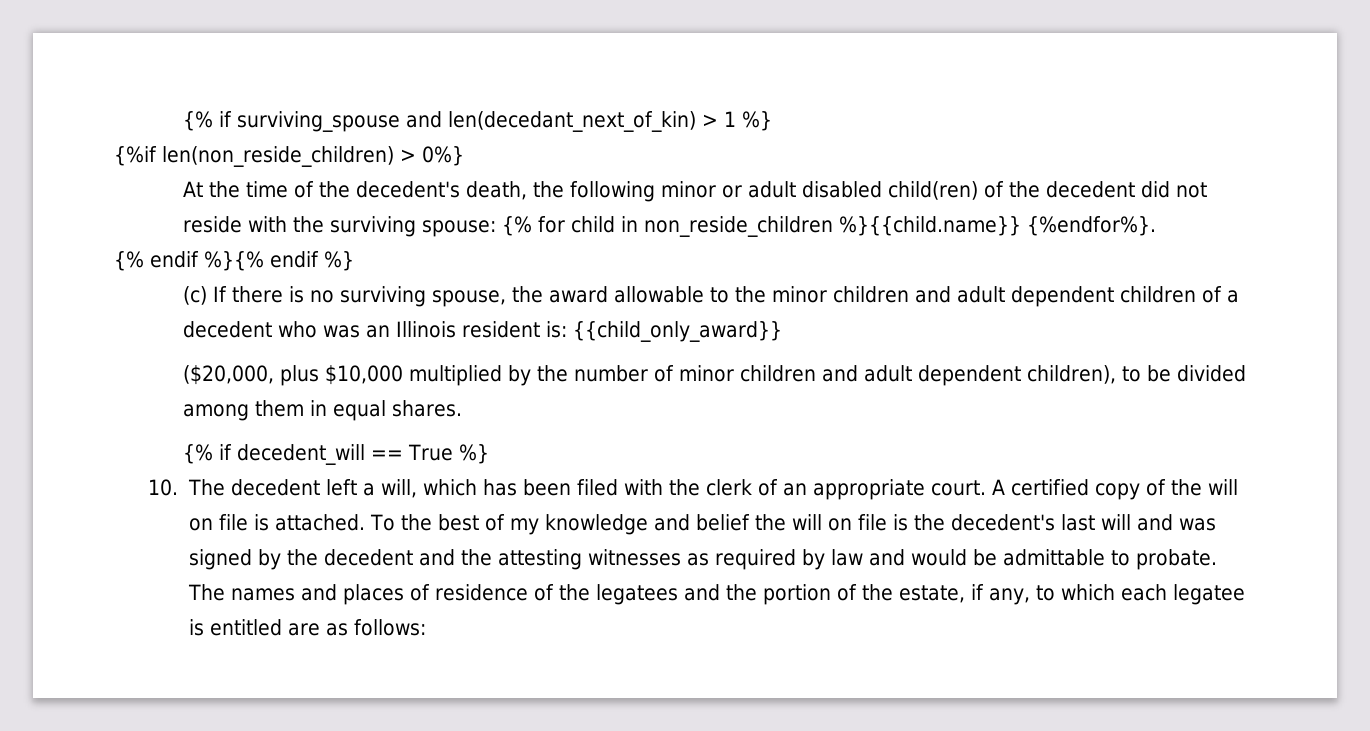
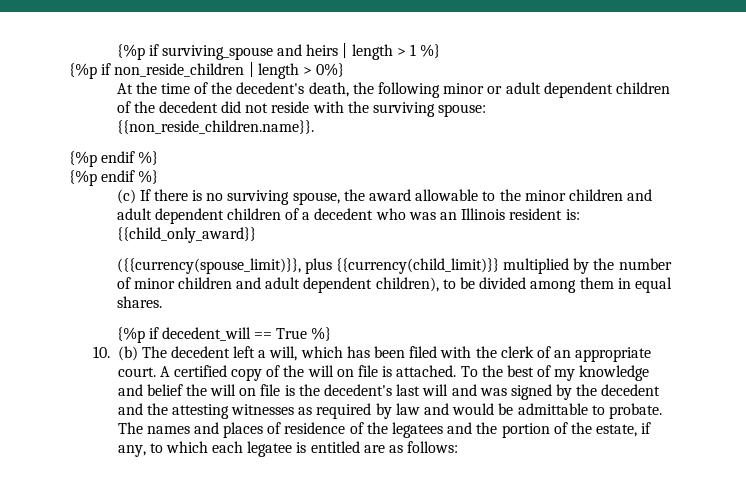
- {% if surviving_spouse and len(decedant_next_of_kin) > 1 %}
+ {%p if surviving_spouse and heirs | length > 1 %}
- {%if len(non_reside_children) > 0%}
+ {%p if non_reside_children | length > 0%}
- At the time of the decedent's death, the following minor or adult disabled child(ren) of the decedent did not reside with the surviving spouse: {% for child in non_reside_children %}{{child.name}} {%endfor%}.
- {% endif %}{% endif %}
+ At the time of the decedent's death, the following minor or adult dependent children of the decedent did not reside with the surviving spouse: {{non_reside_children.name}}.
+ {%p endif %}
+ {%p endif %}
- ($20,000, plus $10,000 multiplied by the number of minor children and adult dependent children), to be divided among them in equal shares.
+ ({{currency(spouse_limit)}}, plus {{currency(child_limit)}} multiplied by the number of minor children and adult dependent children), to be divided among them in equal shares.
- {% if decedent_will == True %}
+ {%p if decedent_will == True %}
- 10. The decedent left a will, which has been filed with the clerk of an appropriate court.
+ 10. (b) The decedent left a will, which has been filed with the clerk of an appropriate court.

